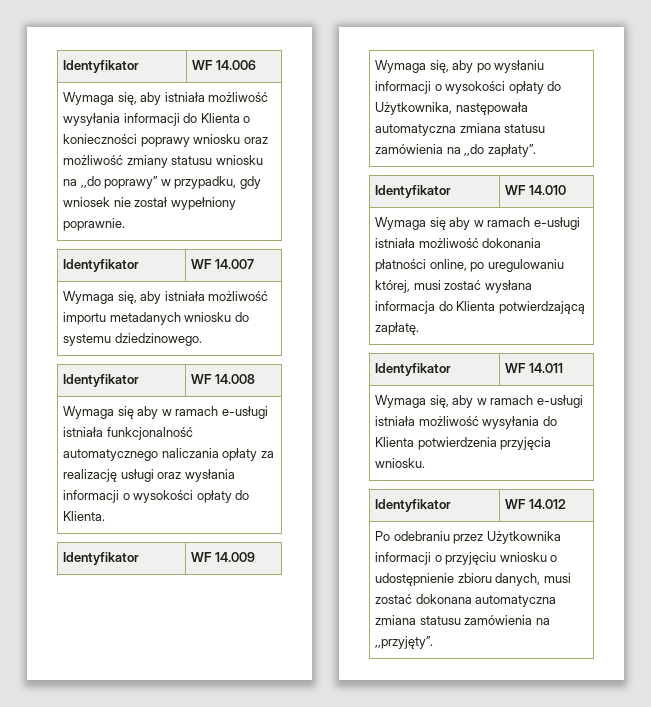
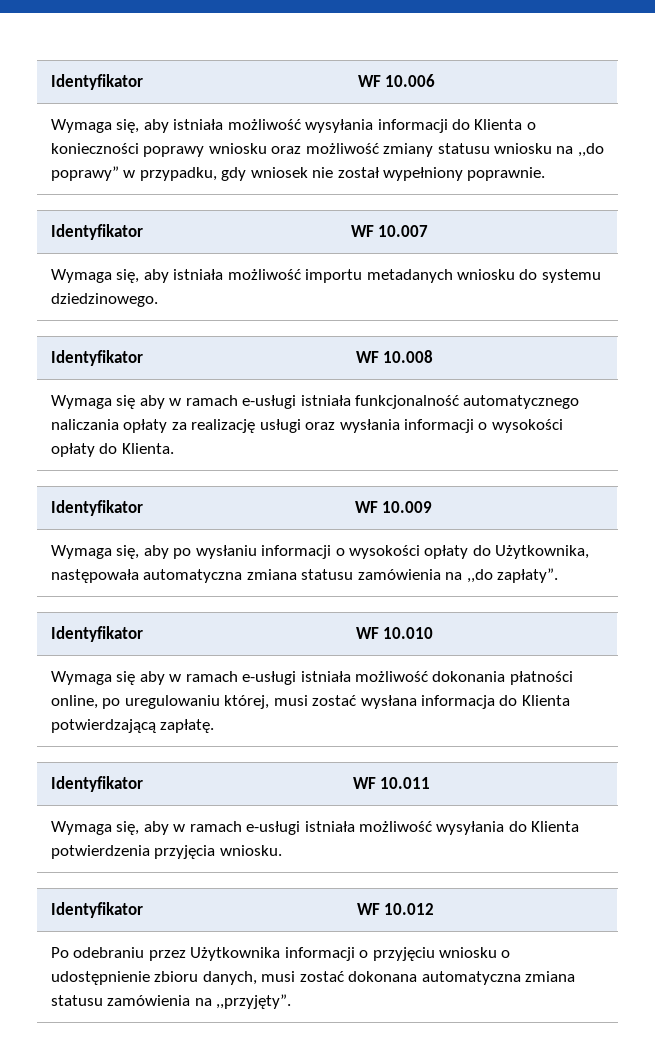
- Identyfikator | WF 14.006
+ Identyfikator | WF 10.006
- Identyfikator | WF 14.007
+ Identyfikator | WF 10.007
- Identyfikator | WF 14.008
+ Identyfikator | WF 10.008
- Identyfikator | WF 14.009
+ Identyfikator | WF 10.009
- Identyfikator | WF 14.010
+ Identyfikator | WF 10.010
- Identyfikator | WF 14.011
+ Identyfikator | WF 10.011
- Identyfikator | WF 14.012
+ Identyfikator | WF 10.012

